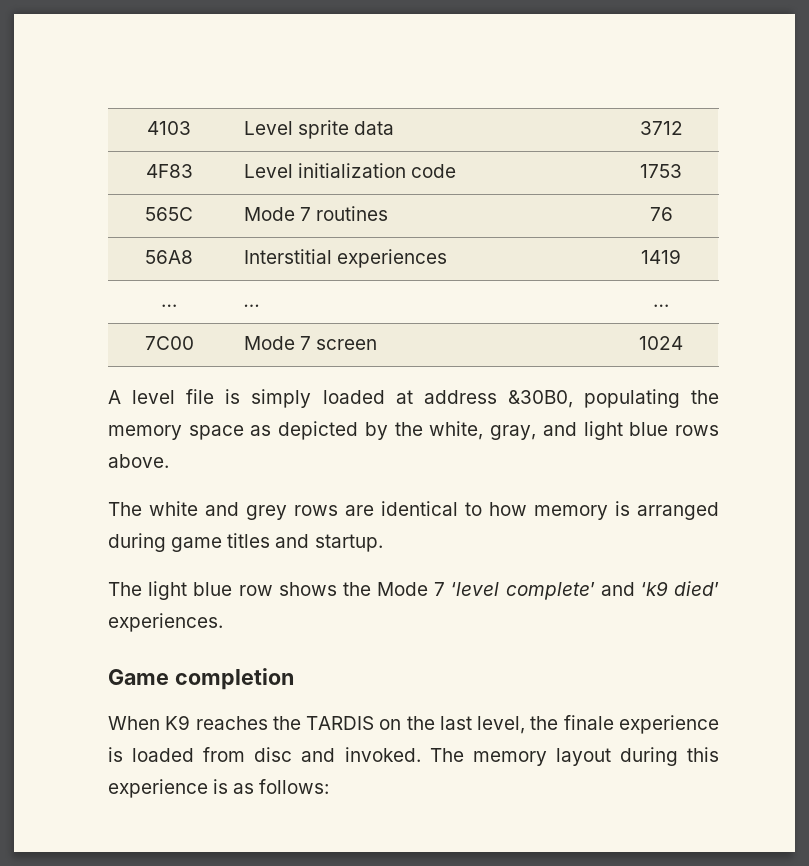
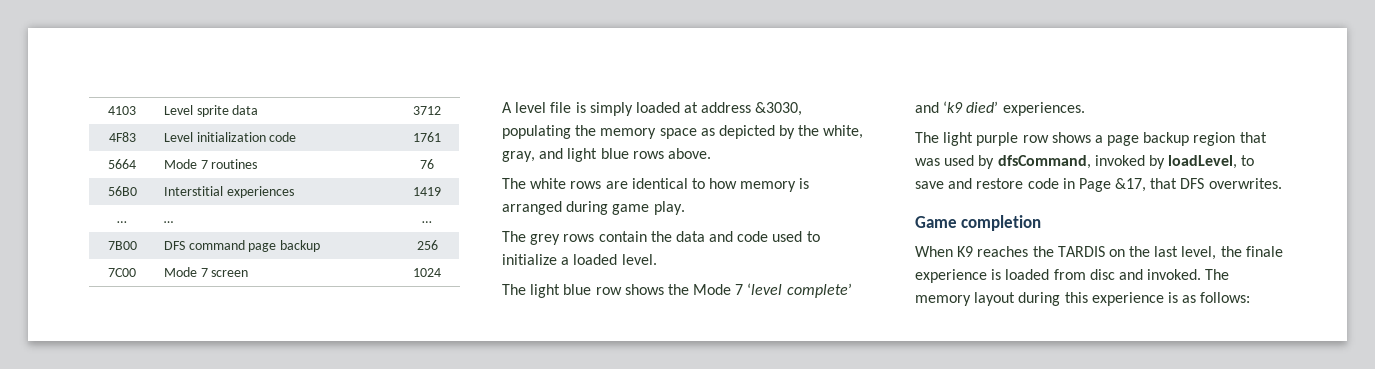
- 4F83 | Level initialization code | 1753
- 565C | Mode 7 routines | 76
+ 4F83 | Level initialization code | 1761
+ 5664 | Mode 7 routines | 76
- 56A8 | Interstitial experiences | 1419
+ 56B0 | Interstitial experiences | 1419
+ 7B00 | DFS command page backup | 256
- A level file is simply loaded at address &30B0, populating the memory space as depicted by the white, gray, and light blue rows above.
+ A level file is simply loaded at address &3030, populating the memory space as depicted by the white, gray, and light blue rows above.
- The white and grey rows are identical to how memory is arranged during game titles and startup.
+ The white rows are identical to how memory is arranged during game play.
+ The grey rows contain the data and code used to initialize a loaded level.
+ The light purple row shows a page backup region that was used by dfsCommand, invoked by loadLevel, to save and restore code in Page &17, that DFS overwrites.

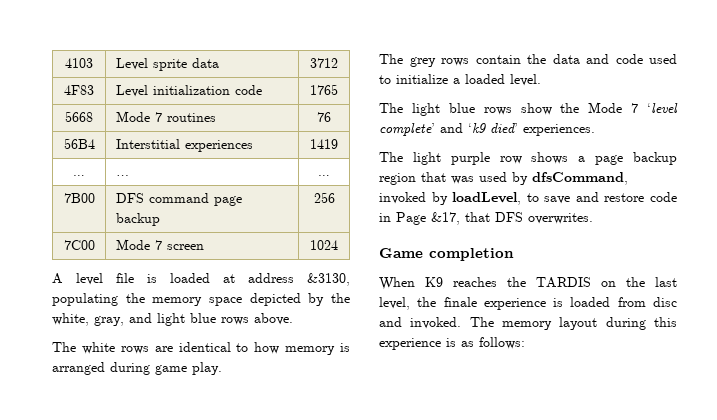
- 4F83 | Level initialization code | 1761
- 5664 | Mode 7 routines | 76
+ 4F83 | Level initialization code | 1765
+ 5668 | Mode 7 routines | 76
- 56B0 | Interstitial experiences | 1419
+ 56B4 | Interstitial experiences | 1419
- A level file is simply loaded at address &3030, populating the memory space as depicted by the white, gray, and light blue rows above.
+ A level file is loaded at address &3130, populating the memory space depicted by the white, gray, and light blue rows above.
- The light blue row shows the Mode 7 ‘level complete’ and ‘k9 died’ experiences.
+ The light blue rows show the Mode 7 ‘level complete’ and ‘k9 died’ experiences.

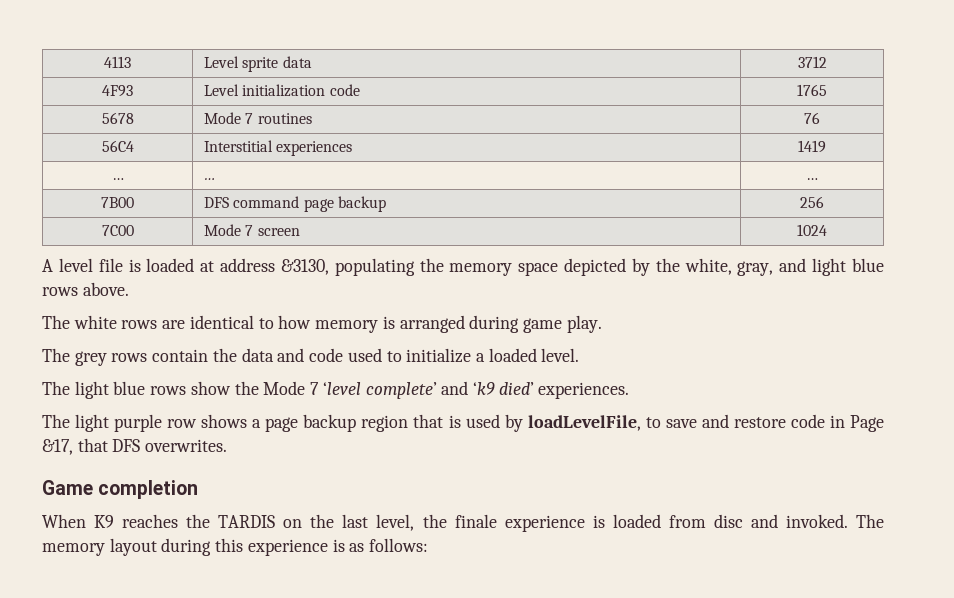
- 4103 | Level sprite data | 3712
+ 4113 | Level sprite data | 3712
- 4F83 | Level initialization code | 1765
+ 4F93 | Level initialization code | 1765
- 5668 | Mode 7 routines | 76
+ 5678 | Mode 7 routines | 76
- 56B4 | Interstitial experiences | 1419
+ 56C4 | Interstitial experiences | 1419
- The light purple row shows a page backup region that was used by dfsCommand, invoked by loadLevel, to save and restore code in Page &17, that DFS overwrites.
+ The light purple row shows a page backup region that is used by loadLevelFile, to save and restore code in Page &17, that DFS overwrites.

